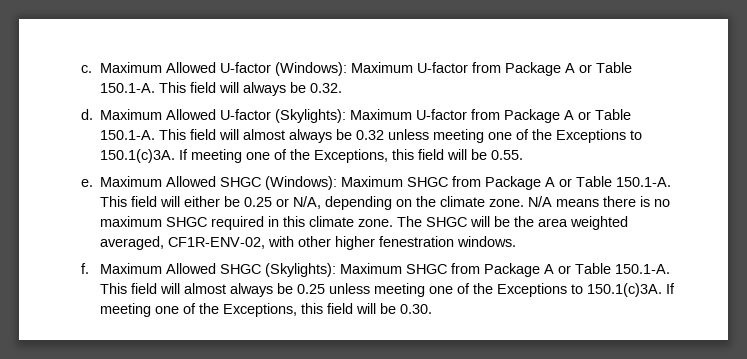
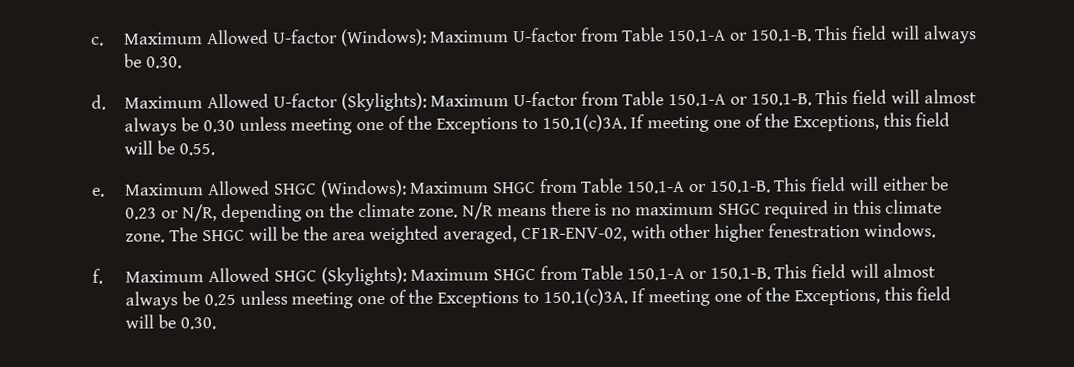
- Maximum Allowed U-factor (Windows): Maximum U-factor from Package A or Table 150.1-A. This field will always be 0.32.
+ Maximum Allowed U-factor (Windows): Maximum U-factor from Table 150.1-A or 150.1-B. This field will always be 0.30.
- Maximum Allowed U-factor (Skylights): Maximum U-factor from Package A or Table 150.1-A. This field will almost always be 0.32 unless meeting one of the Exceptions to 150.1(c)3A. If meeting one of the Exceptions, this field will be 0.55.
+ Maximum Allowed U-factor (Skylights): Maximum U-factor from Table 150.1-A or 150.1-B. This field will almost always be 0.30 unless meeting one of the Exceptions to 150.1(c)3A. If meeting one of the Exceptions, this field will be 0.55.
- Maximum Allowed SHGC (Windows): Maximum SHGC from Package A or Table 150.1-A. This field will either be 0.25 or N/A, depending on the climate zone.
+ Maximum Allowed SHGC (Windows): Maximum SHGC from Table 150.1-A or 150.1-B. This field will either be 0.23 or N/R, depending on the climate zone.
- N/A means there is no maximum SHGC required in this climate zone.
+ N/R means there is no maximum SHGC required in this climate zone.
- Maximum Allowed SHGC (Skylights): Maximum SHGC from Package A or Table 150.1-A. This field will almost always be 0.25 unless meeting one of the Exceptions to 150.1(c)3A. If meeting one of the Exceptions, this field will be 0.30.
+ Maximum Allowed SHGC (Skylights): Maximum SHGC from Table 150.1-A or 150.1-B. This field will almost always be 0.25 unless meeting one of the Exceptions to 150.1(c)3A. If meeting one of the Exceptions, this field will be 0.30.

